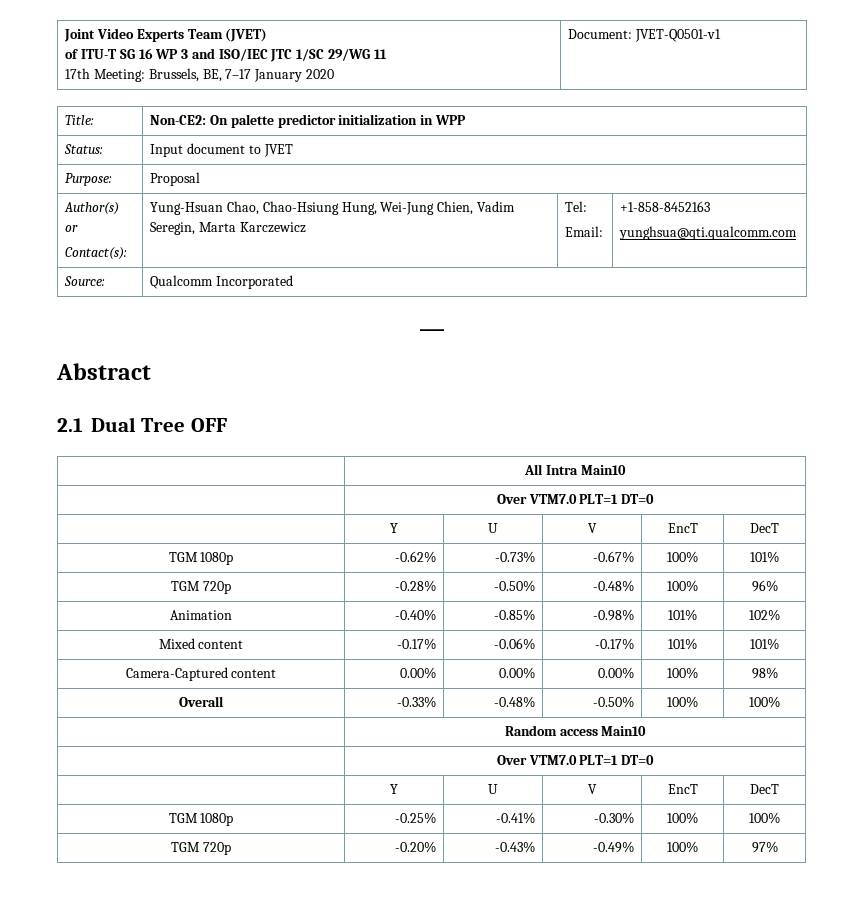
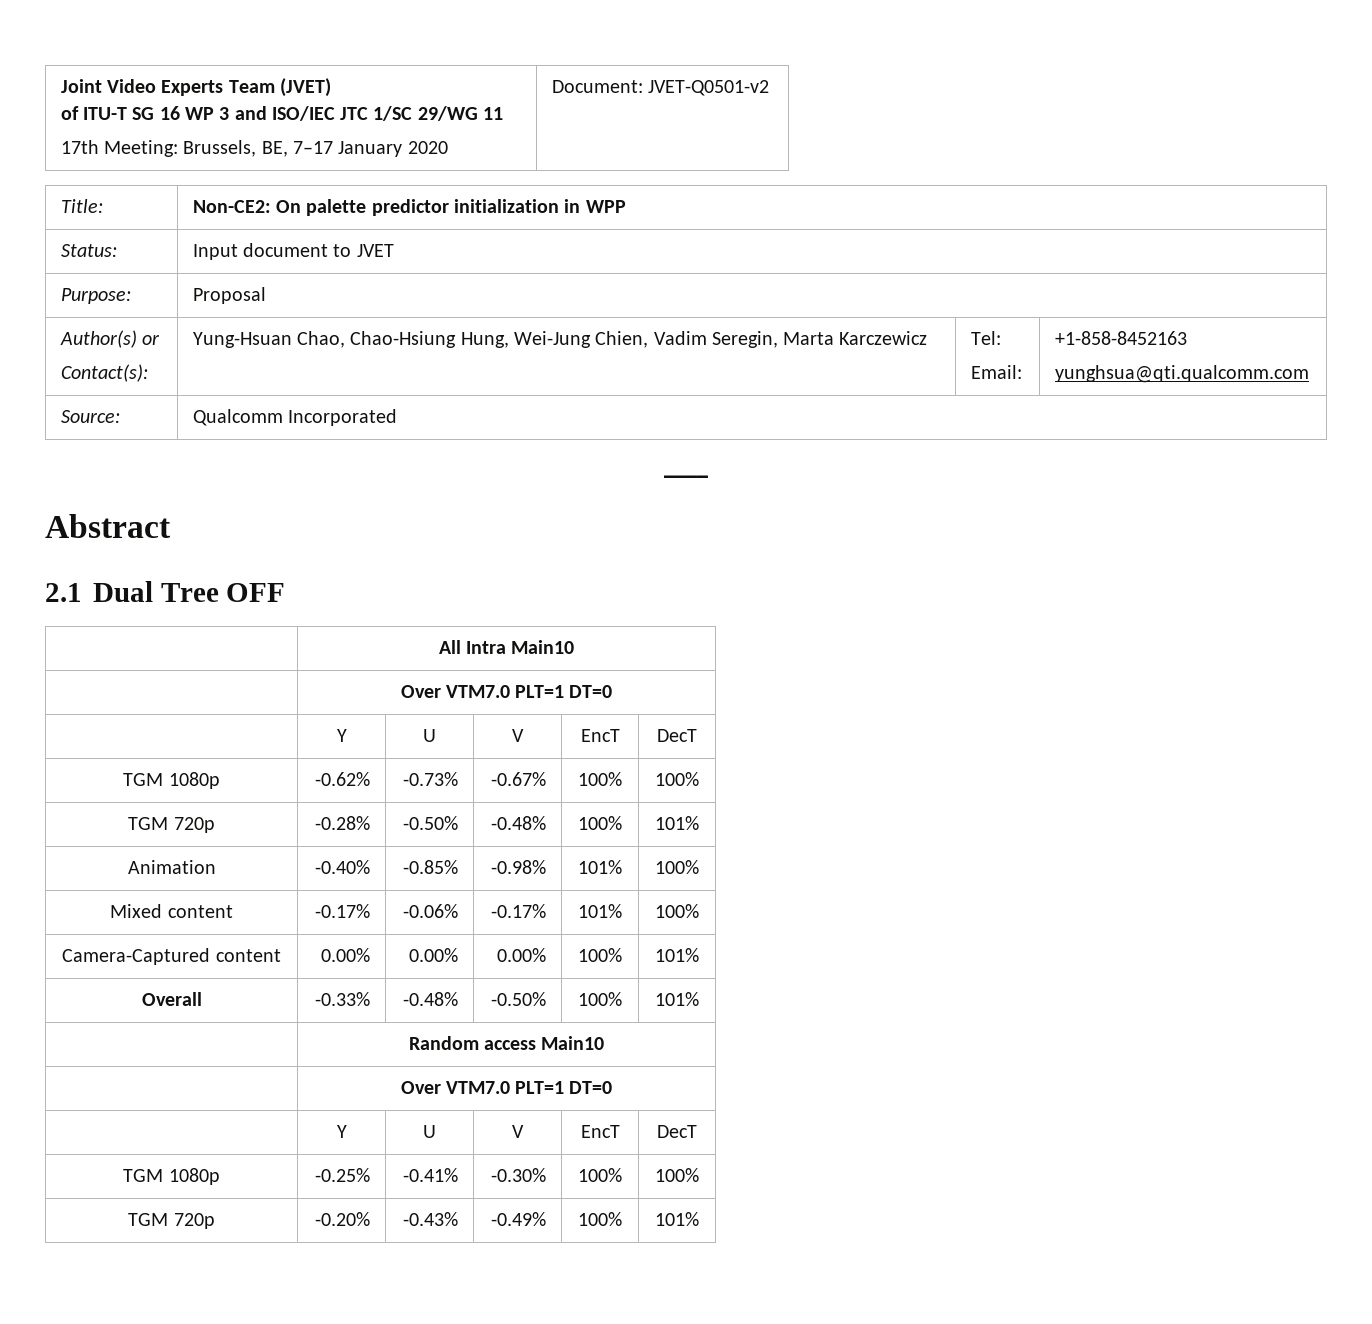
  Joint Video Experts Team (JVET)
  of ITU-T SG 16 WP 3 and ISO/IEC JTC 1/SC 29/WG 11
- 17th Meeting: Brussels, BE, 7–17 January 2020 | Document: JVET-Q0501-v1
+ 17th Meeting: Brussels, BE, 7–17 January 2020 | Document: JVET-Q0501-v2
- TGM 1080p | -0.62% | -0.73% | -0.67% | 100% | 101%
+ TGM 1080p | -0.62% | -0.73% | -0.67% | 100% | 100%
- TGM 720p | -0.28% | -0.50% | -0.48% | 100% | 96%
+ TGM 720p | -0.28% | -0.50% | -0.48% | 100% | 101%
- Animation | -0.40% | -0.85% | -0.98% | 101% | 102%
+ Animation | -0.40% | -0.85% | -0.98% | 101% | 100%
- Mixed content | -0.17% | -0.06% | -0.17% | 101% | 101%
+ Mixed content | -0.17% | -0.06% | -0.17% | 101% | 100%
- Camera-Captured content | 0.00% | 0.00% | 0.00% | 100% | 98%
+ Camera-Captured content | 0.00% | 0.00% | 0.00% | 100% | 101%
- Overall | -0.33% | -0.48% | -0.50% | 100% | 100%
+ Overall | -0.33% | -0.48% | -0.50% | 100% | 101%
- TGM 720p | -0.20% | -0.43% | -0.49% | 100% | 97%
+ TGM 720p | -0.20% | -0.43% | -0.49% | 100% | 101%

